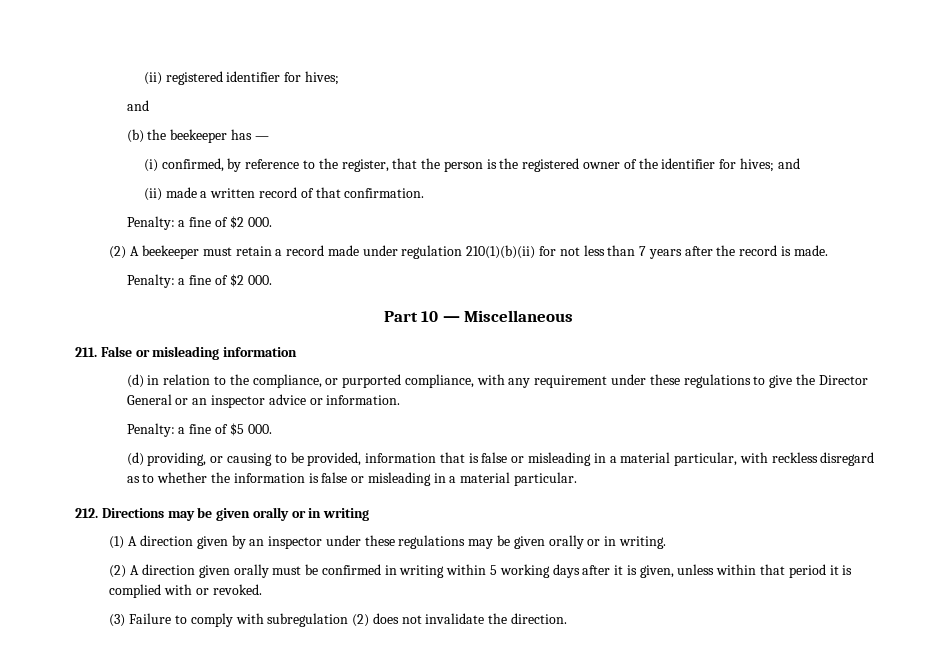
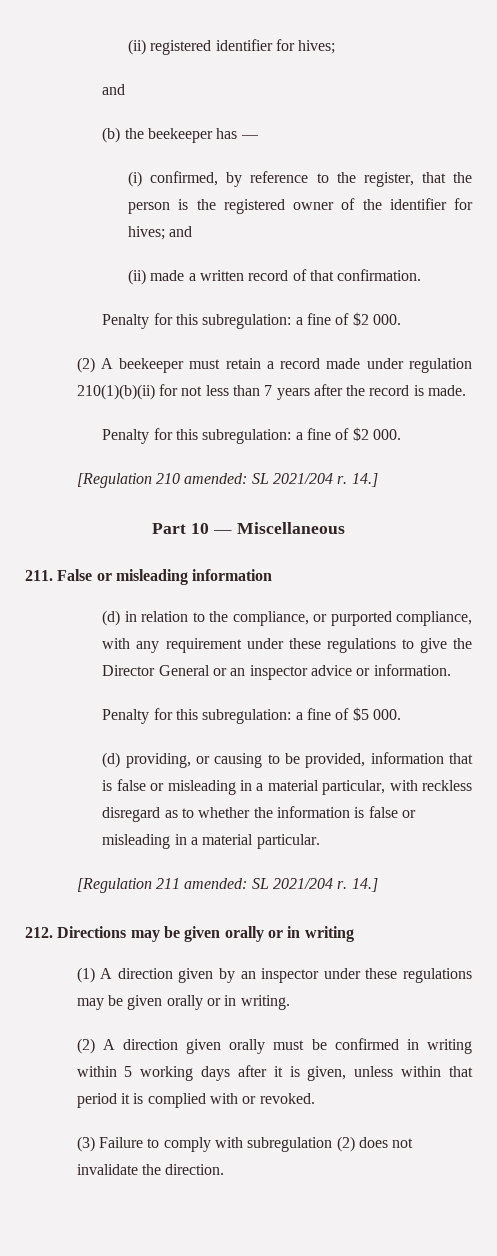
  (ii) made a written record of that confirmation.
- Penalty: a fine of $2 000.
+ Penalty for this subregulation: a fine of $2 000.
  (2) A beekeeper must retain a record made under regulation 210(1)(b)(ii) for not less than 7 years after the record is made.
- Penalty: a fine of $2 000.
+ Penalty for this subregulation: a fine of $2 000.
+ [Regulation 210 amended: SL 2021/204 r. 14.]
- Penalty: a fine of $5 000.
+ Penalty for this subregulation: a fine of $5 000.
+ [Regulation 211 amended: SL 2021/204 r. 14.]

